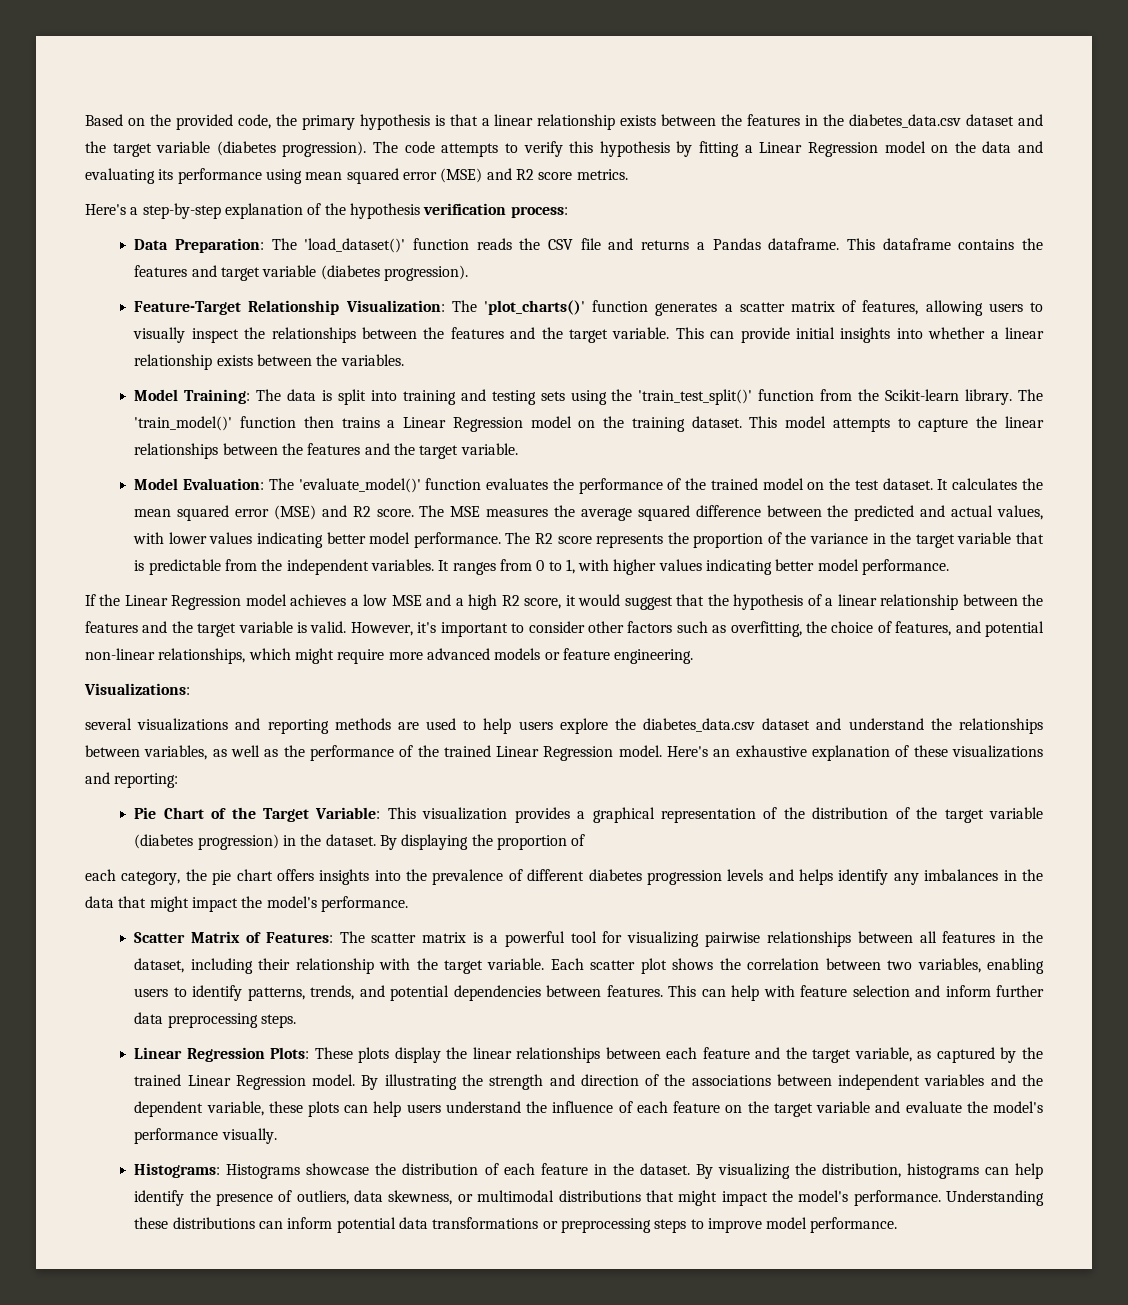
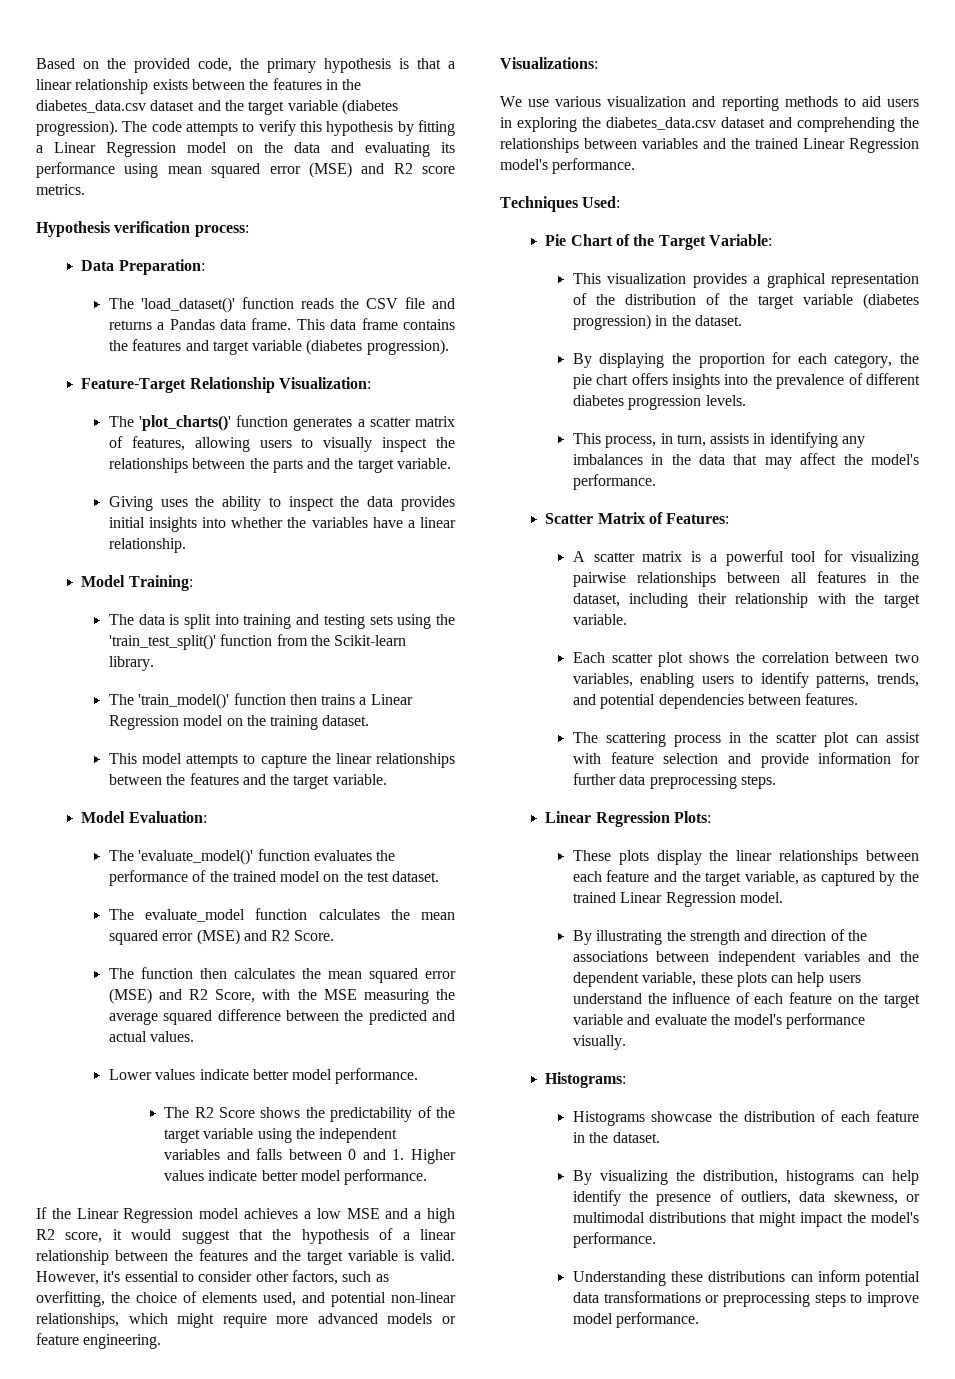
- Here's a step-by-step explanation of the hypothesis verification process:
+ Hypothesis verification process:
- Data Preparation: The 'load_dataset()' function reads the CSV file and returns a Pandas dataframe. This dataframe contains the features and target variable (diabetes progression).
+ Data Preparation:
+ The 'load_dataset()' function reads the CSV file and returns a Pandas data frame. This data frame contains the features and target variable (diabetes progression).
- Feature-Target Relationship Visualization: The 'plot_charts()' function generates a scatter matrix of features, allowing users to visually inspect the relationships between the features and the target variable. This can provide initial insights into whether a linear relationship exists between the variables.
+ Feature-Target Relationship Visualization:
+ The 'plot_charts()' function generates a scatter matrix of features, allowing users to visually inspect the relationships between the parts and the target variable.
+ Giving uses the ability to inspect the data provides initial insights into whether the variables have a linear relationship.
- Model Training: The data is split into training and testing sets using the 'train_test_split()' function from the Scikit-learn library. The 'train_model()' function then trains a Linear Regression model on the training dataset. This model attempts to capture the linear relationships between the features and the target variable.
+ Model Training:
+ The data is split into training and testing sets using the 'train_test_split()' function from the Scikit-learn library.
+ The 'train_model()' function then trains a Linear Regression model on the training dataset.
+ This model attempts to capture the linear relationships between the features and the target variable.
- Model Evaluation: The 'evaluate_model()' function evaluates the performance of the trained model on the test dataset. It calculates the mean squared error (MSE) and R2 score. The MSE measures the average squared difference between the predicted and actual values, with lower values indicating better model performance. The R2 score represents the proportion of the variance in the target variable that is predictable from the independent variables. It ranges from 0 to 1, with higher values indicating better model performance.
+ Model Evaluation:
+ The 'evaluate_model()' function evaluates the performance of the trained model on the test dataset.
+ The evaluate_model function calculates the mean squared error (MSE) and R2 Score.
+ The function then calculates the mean squared error (MSE) and R2 Score, with the MSE measuring the average squared difference between the predicted and actual values.
+ Lower values indicate better model performance.
+ The R2 Score shows the predictability of the target variable using the independent variables and falls between 0 and 1. Higher values indicate better model performance.
- However, it's important to consider other factors such as overfitting, the choice of features, and potential non-linear relationships, which might require more advanced models or feature engineering.
+ However, it's essential to consider other factors, such as overfitting, the choice of elements used, and potential non-linear relationships, which might require more advanced models or feature engineering.
- several visualizations and reporting methods are used to help users explore the diabetes_data.csv dataset and understand the relationships between variables, as well as the performance of the trained Linear Regression model. Here's an exhaustive explanation of these visualizations and reporting:
+ We use various visualization and reporting methods to aid users in exploring the diabetes_data.csv dataset and comprehending the relationships between variables and the trained Linear Regression model's performance.
+ Techniques Used:
- Pie Chart of the Target Variable: This visualization provides a graphical representation of the distribution of the target variable (diabetes progression) in the dataset. By displaying the proportion of
- each category, the pie chart offers insights into the prevalence of different diabetes progression levels and helps identify any imbalances in the data that might impact the model's performance.
+ Pie Chart of the Target Variable:
+ This visualization provides a graphical representation of the distribution of the target variable (diabetes progression) in the dataset.
+ By displaying the proportion for each category, the pie chart offers insights into the prevalence of different diabetes progression levels.
+ This process, in turn, assists in identifying any imbalances in the data that may affect the model's performance.
- Scatter Matrix of Features: The scatter matrix is a powerful tool for visualizing pairwise relationships between all features in the dataset, including their relationship with the target variable. Each scatter plot shows the correlation between two variables, enabling users to identify patterns, trends, and potential dependencies between features. This can help with feature selection and inform further data preprocessing steps.
+ Scatter Matrix of Features:
+ A scatter matrix is a powerful tool for visualizing pairwise relationships between all features in the dataset, including their relationship with the target variable.
+ Each scatter plot shows the correlation between two variables, enabling users to identify patterns, trends, and potential dependencies between features.
+ The scattering process in the scatter plot can assist with feature selection and provide information for further data preprocessing steps.
- Linear Regression Plots: These plots display the linear relationships between each feature and the target variable, as captured by the trained Linear Regression model. By illustrating the strength and direction of the associations between independent variables and the dependent variable, these plots can help users understand the influence of each feature on the target variable and evaluate the model's performance visually.
+ Linear Regression Plots:
+ These plots display the linear relationships between each feature and the target variable, as captured by the trained Linear Regression model.
+ By illustrating the strength and direction of the associations between independent variables and the dependent variable, these plots can help users understand the influence of each feature on the target variable and evaluate the model's performance visually.
- Histograms: Histograms showcase the distribution of each feature in the dataset. By visualizing the distribution, histograms can help identify the presence of outliers, data skewness, or multimodal distributions that might impact the model's performance. Understanding these distributions can inform potential data transformations or preprocessing steps to improve model performance.
+ Histograms:
+ Histograms showcase the distribution of each feature in the dataset.
+ By visualizing the distribution, histograms can help identify the presence of outliers, data skewness, or multimodal distributions that might impact the model's performance.
+ Understanding these distributions can inform potential data transformations or preprocessing steps to improve model performance.

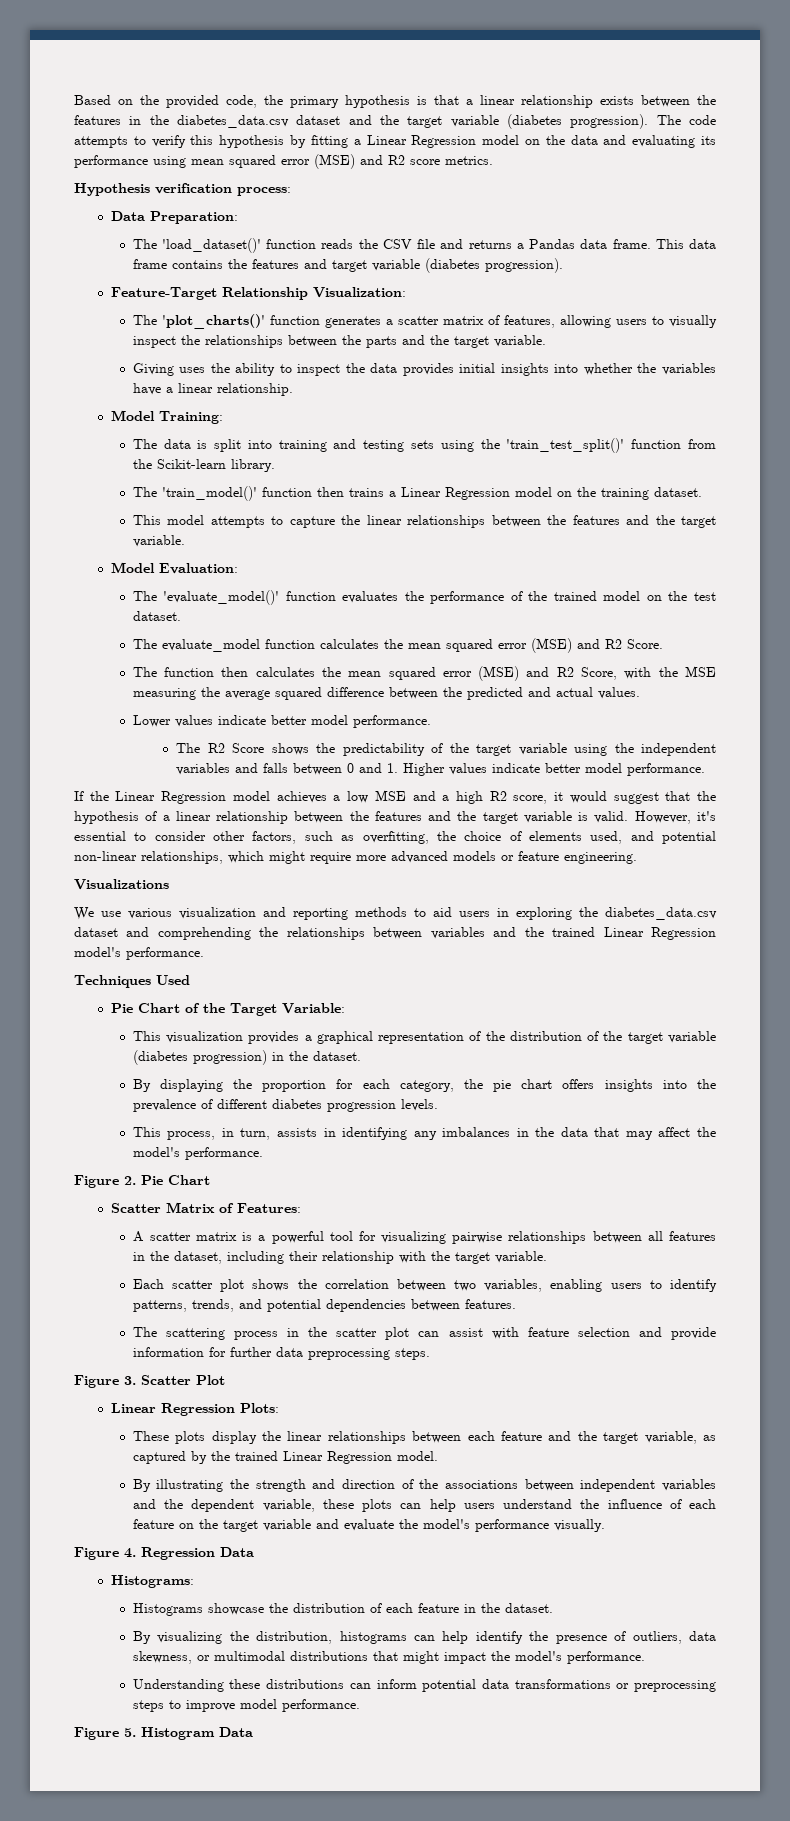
- Visualizations:
+ Visualizations
- Techniques Used:
+ Techniques Used
+ Figure 2. Pie Chart
+ Figure 3. Scatter Plot
+ Figure 4. Regression Data
+ Figure 5. Histogram Data

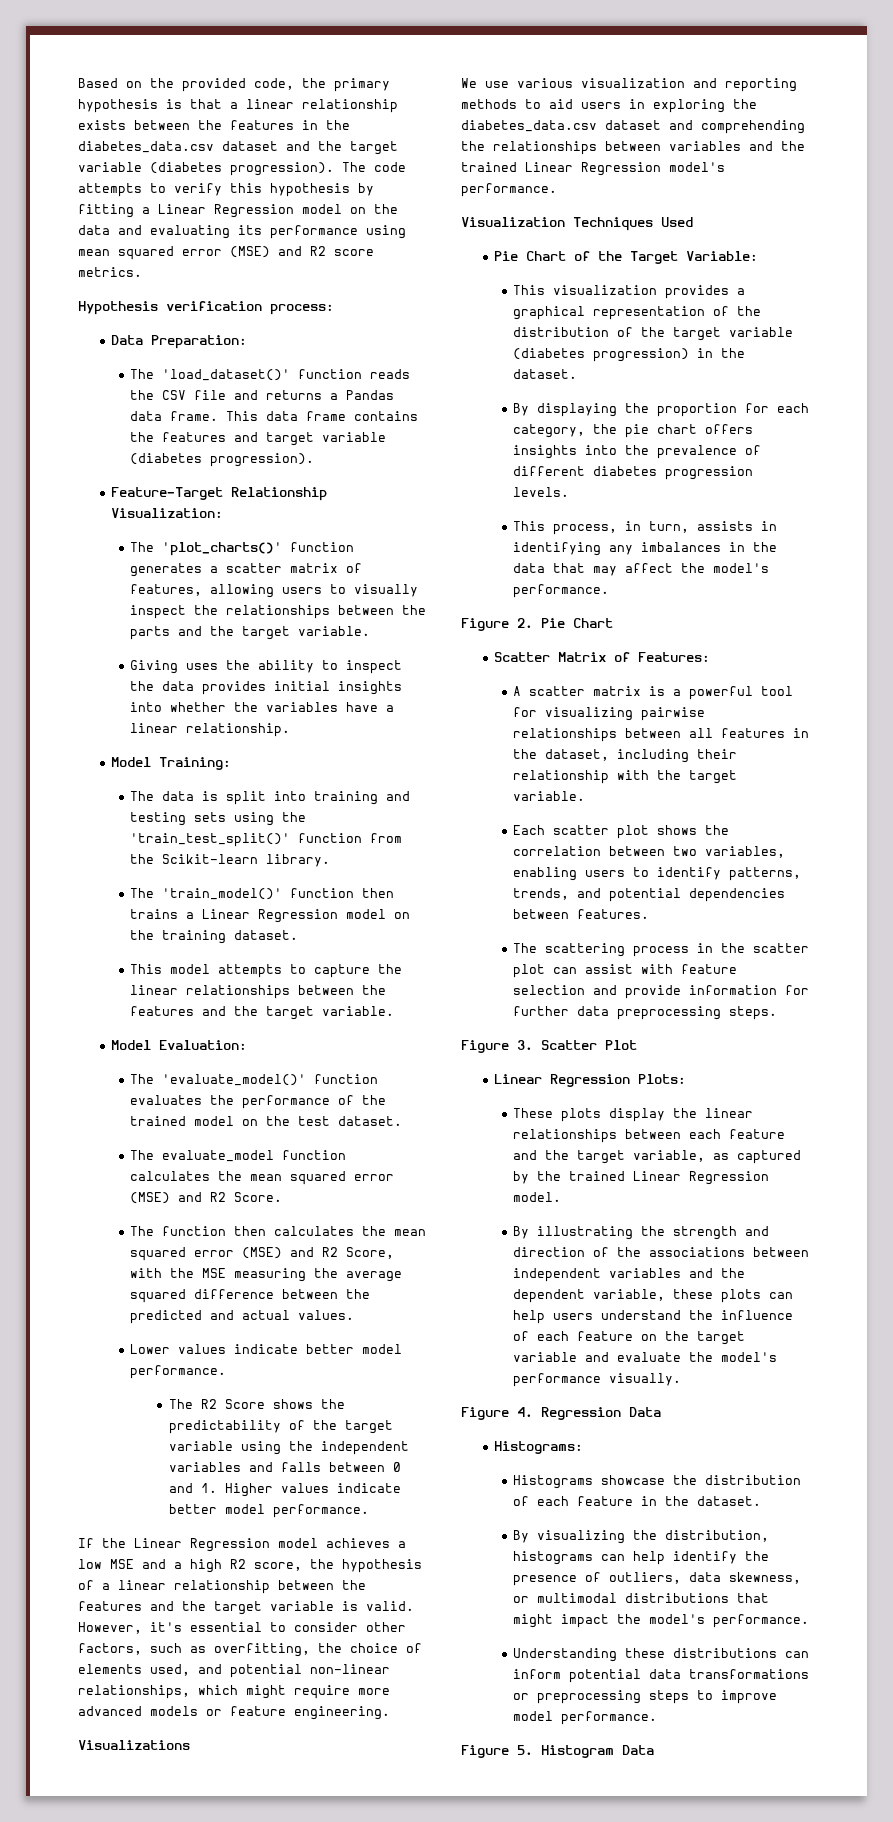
- If the Linear Regression model achieves a low MSE and a high R2 score, it would suggest that the hypothesis of a linear relationship between the features and the target variable is valid.
+ If the Linear Regression model achieves a low MSE and a high R2 score, the hypothesis of a linear relationship between the features and the target variable is valid.
- Techniques Used
+ Visualization Techniques Used

